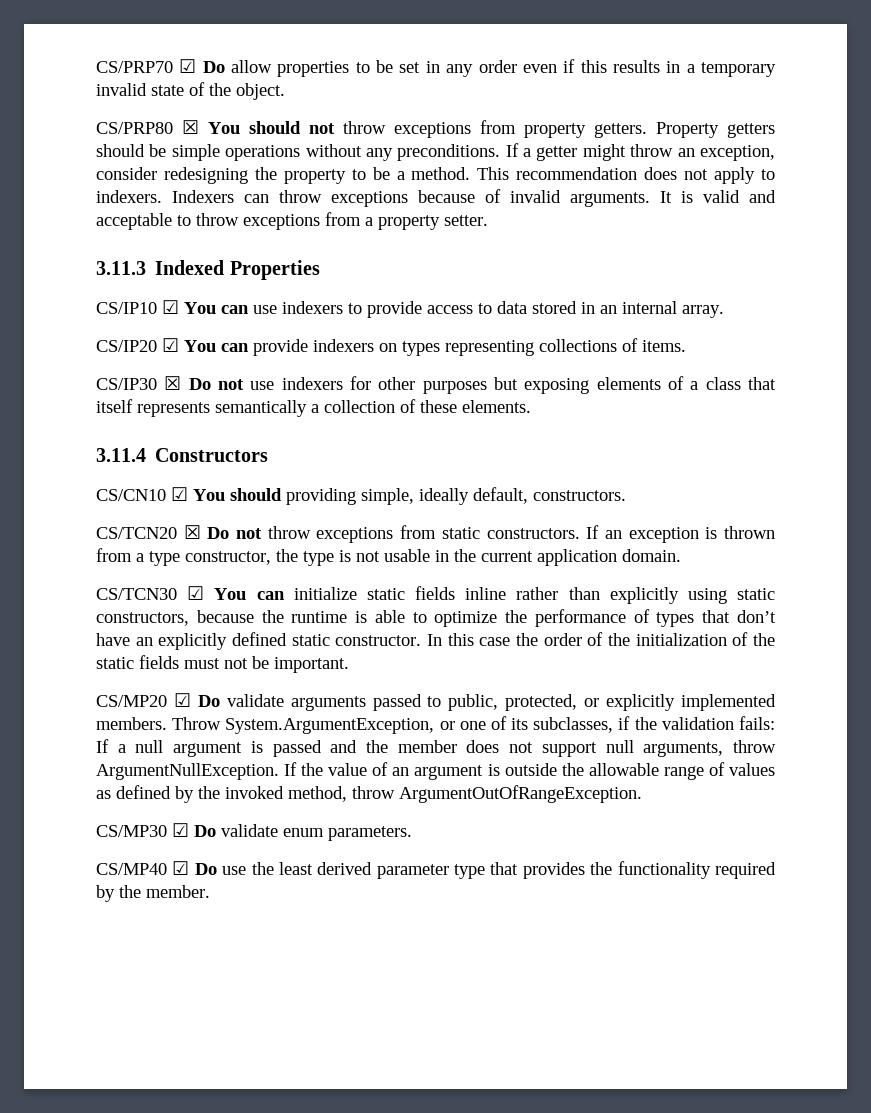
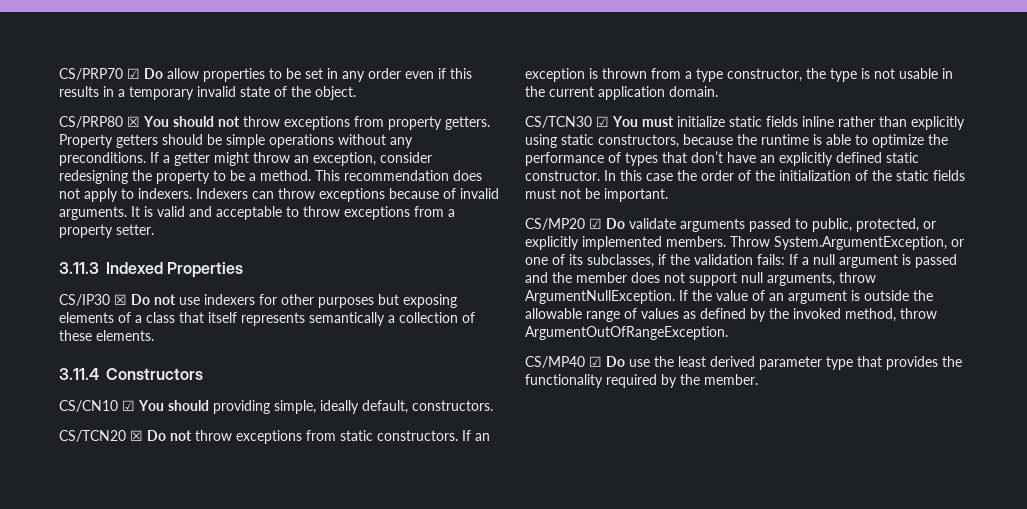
- CS/IP10 ☑ You can use indexers to provide access to data stored in an internal array.
- CS/IP20 ☑ You can provide indexers on types representing collections of items.
- CS/TCN30 ☑ You can initialize static fields inline rather than explicitly using static constructors, because the runtime is able to optimize the performance of types that don’t have an explicitly defined static constructor.
+ CS/TCN30 ☑ You must initialize static fields inline rather than explicitly using static constructors, because the runtime is able to optimize the performance of types that don’t have an explicitly defined static constructor.
- CS/MP30 ☑ Do validate enum parameters.

